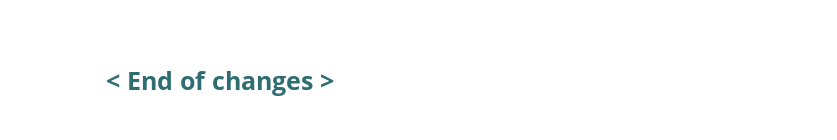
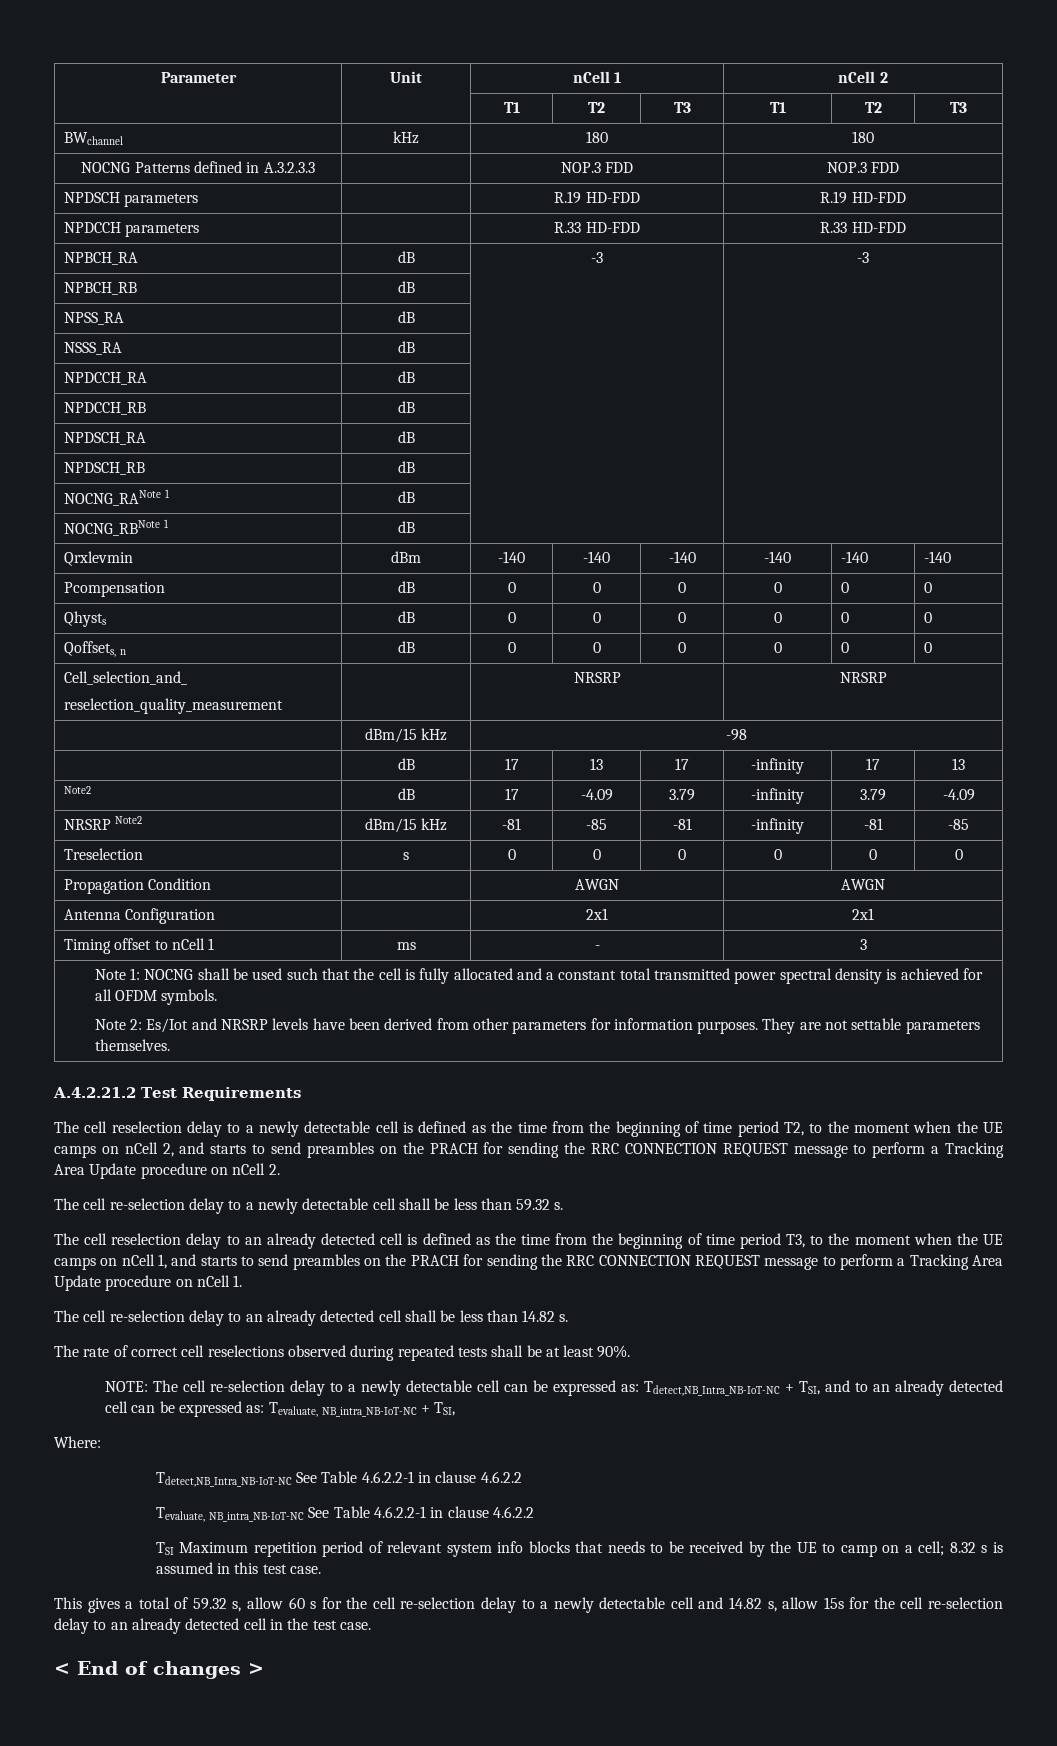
+ Parameter | Unit | nCell 1 | nCell 2
+ | | T1 | T2 | T3 | T1 | T2 | T3
+ BWchannel | kHz | 180 | 180
+ NOCNG Patterns defined in A.3.2.3.3 | | NOP.3 FDD | NOP.3 FDD
+ NPDSCH parameters | | R.19 HD-FDD | R.19 HD-FDD
+ NPDCCH parameters | | R.33 HD-FDD | R.33 HD-FDD
+ NPBCH_RA | dB | -3 | -3
+ NPBCH_RB | dB | |
+ NPSS_RA | dB | |
+ NSSS_RA | dB | |
+ NPDCCH_RA | dB | |
+ NPDCCH_RB | dB | |
+ NPDSCH_RA | dB | |
+ NPDSCH_RB | dB | |
+ NOCNG_RANote 1 | dB | |
+ NOCNG_RBNote 1 | dB | |
+ Qrxlevmin | dBm | -140 | -140 | -140 | -140 | -140 | -140
+ Pcompensation | dB | 0 | 0 | 0 | 0 | 0 | 0
+ Qhysts | dB | 0 | 0 | 0 | 0 | 0 | 0
+ Qoffsets, n | dB | 0 | 0 | 0 | 0 | 0 | 0
+ Cell_selection_and_
+ reselection_quality_measurement | | NRSRP | NRSRP
+ | dBm/15 kHz | -98
+ | dB | 17 | 13 | 17 | -infinity | 17 | 13
+ Note2 | dB | 17 | -4.09 | 3.79 | -infinity | 3.79 | -4.09
+ NRSRP Note2 | dBm/15 kHz | -81 | -85 | -81 | -infinity | -81 | -85
+ Treselection | s | 0 | 0 | 0 | 0 | 0 | 0
+ Propagation Condition | | AWGN | AWGN
+ Antenna Configuration | | 2x1 | 2x1
+ Timing offset to nCell 1 | ms | - | 3
+ Note 1: NOCNG shall be used such that the cell is fully allocated and a constant total transmitted power spectral density is achieved for all OFDM symbols.
+ Note 2: Es/Iot and NRSRP levels have been derived from other parameters for information purposes. They are not settable parameters themselves.
+ A.4.2.21.2 Test Requirements
+ The cell reselection delay to a newly detectable cell is defined as the time from the beginning of time period T2, to the moment when the UE camps on nCell 2, and starts to send preambles on the PRACH for sending the RRC CONNECTION REQUEST message to perform a Tracking Area Update procedure on nCell 2.
+ The cell re-selection delay to a newly detectable cell shall be less than 59.32 s.
+ The cell reselection delay to an already detected cell is defined as the time from the beginning of time period T3, to the moment when the UE camps on nCell 1, and starts to send preambles on the PRACH for sending the RRC CONNECTION REQUEST message to perform a Tracking Area Update procedure on nCell 1.
+ The cell re-selection delay to an already detected cell shall be less than 14.82 s.
+ The rate of correct cell reselections observed during repeated tests shall be at least 90%.
+ NOTE: The cell re-selection delay to a newly detectable cell can be expressed as: Tdetect,NB_Intra_NB-IoT-NC + TSI, and to an already detected cell can be expressed as: Tevaluate, NB_intra_NB-IoT-NC + TSI,
+ Where:
+ Tdetect,NB_Intra_NB-IoT-NC See Table 4.6.2.2-1 in clause 4.6.2.2
+ Tevaluate, NB_intra_NB-IoT-NC See Table 4.6.2.2-1 in clause 4.6.2.2
+ TSI Maximum repetition period of relevant system info blocks that needs to be received by the UE to camp on a cell; 8.32 s is assumed in this test case.
+ This gives a total of 59.32 s, allow 60 s for the cell re-selection delay to a newly detectable cell and 14.82 s, allow 15s for the cell re-selection delay to an already detected cell in the test case.

